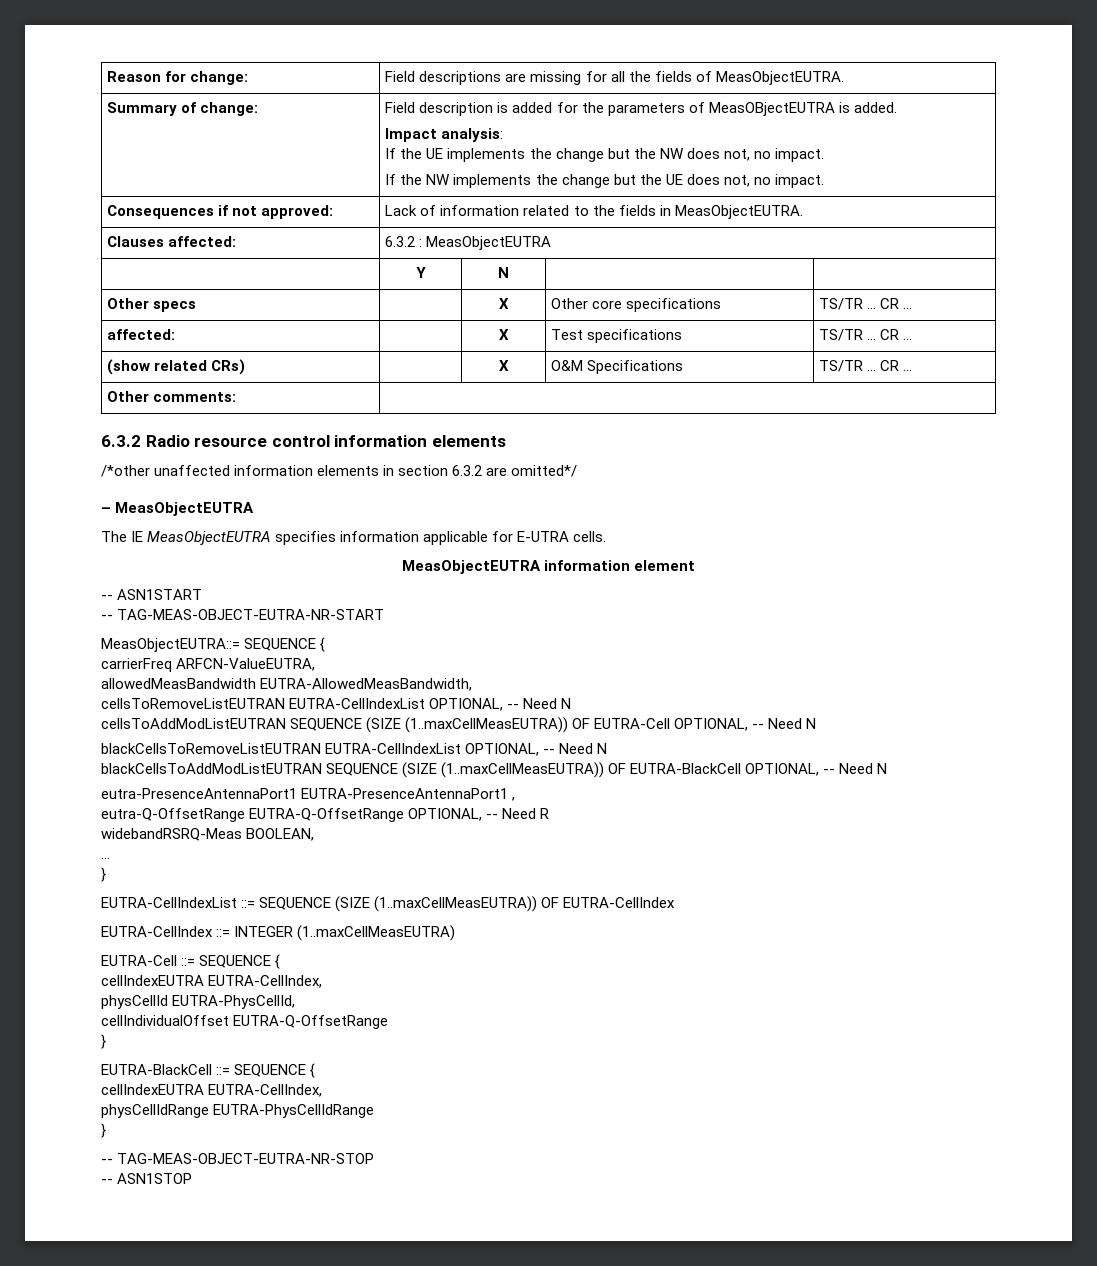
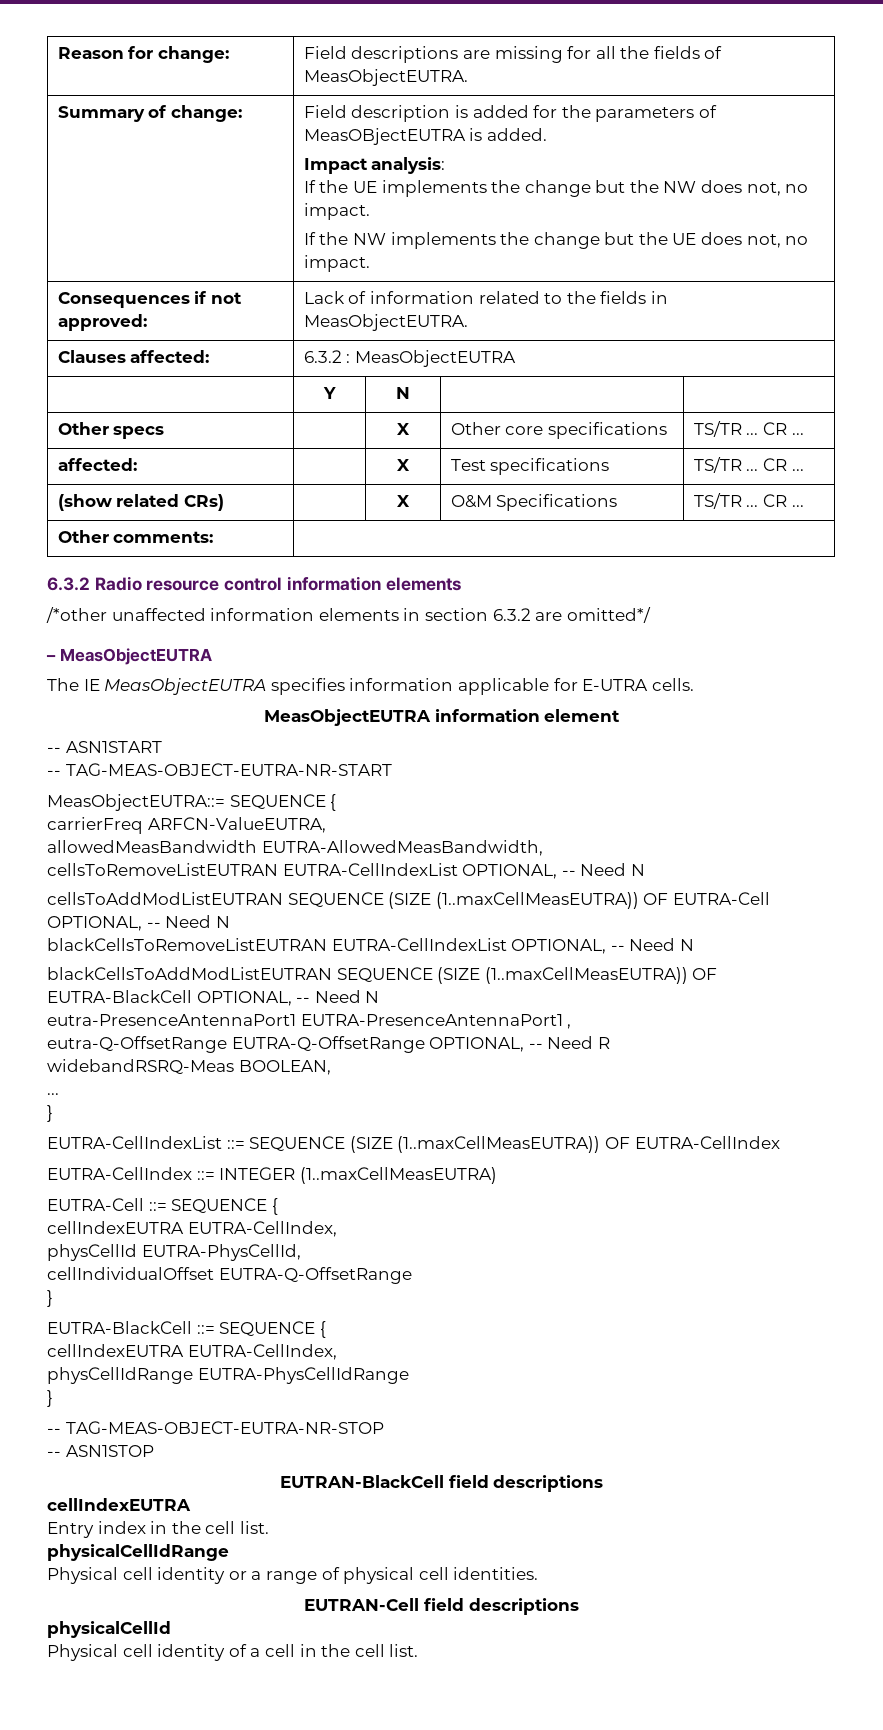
+ EUTRAN-BlackCell field descriptions
+ cellIndexEUTRA
+ Entry index in the cell list.
+ physicalCellIdRange
+ Physical cell identity or a range of physical cell identities.
+ EUTRAN-Cell field descriptions
+ physicalCellId
+ Physical cell identity of a cell in the cell list.

